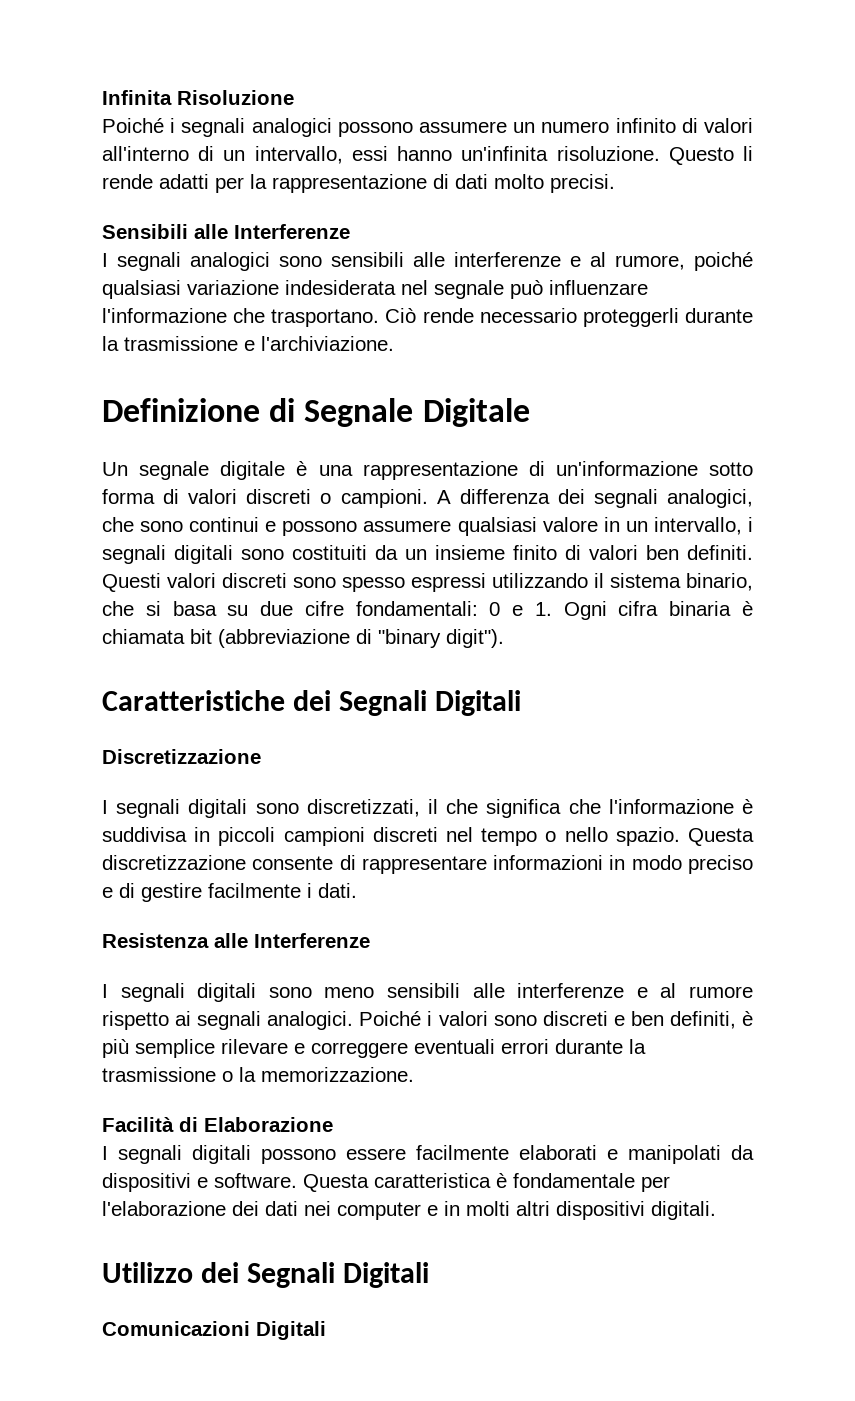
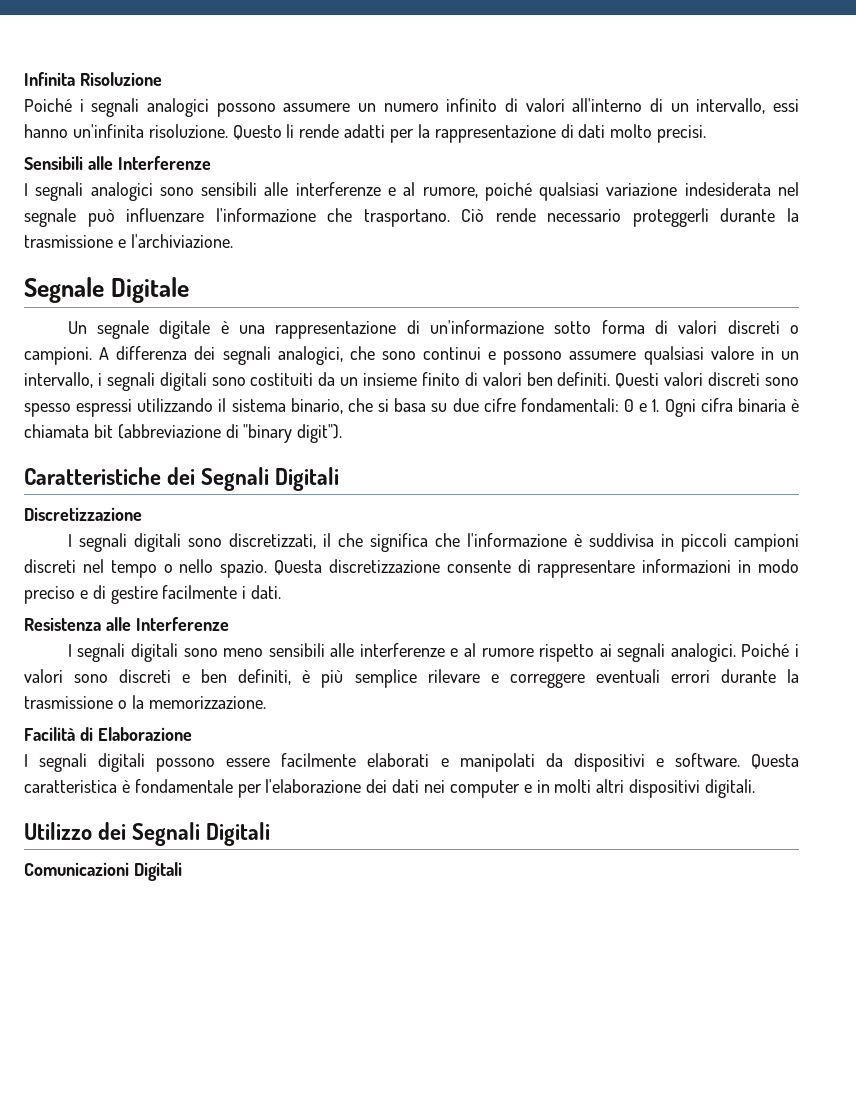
- Definizione di Segnale Digitale
+ Segnale Digitale

